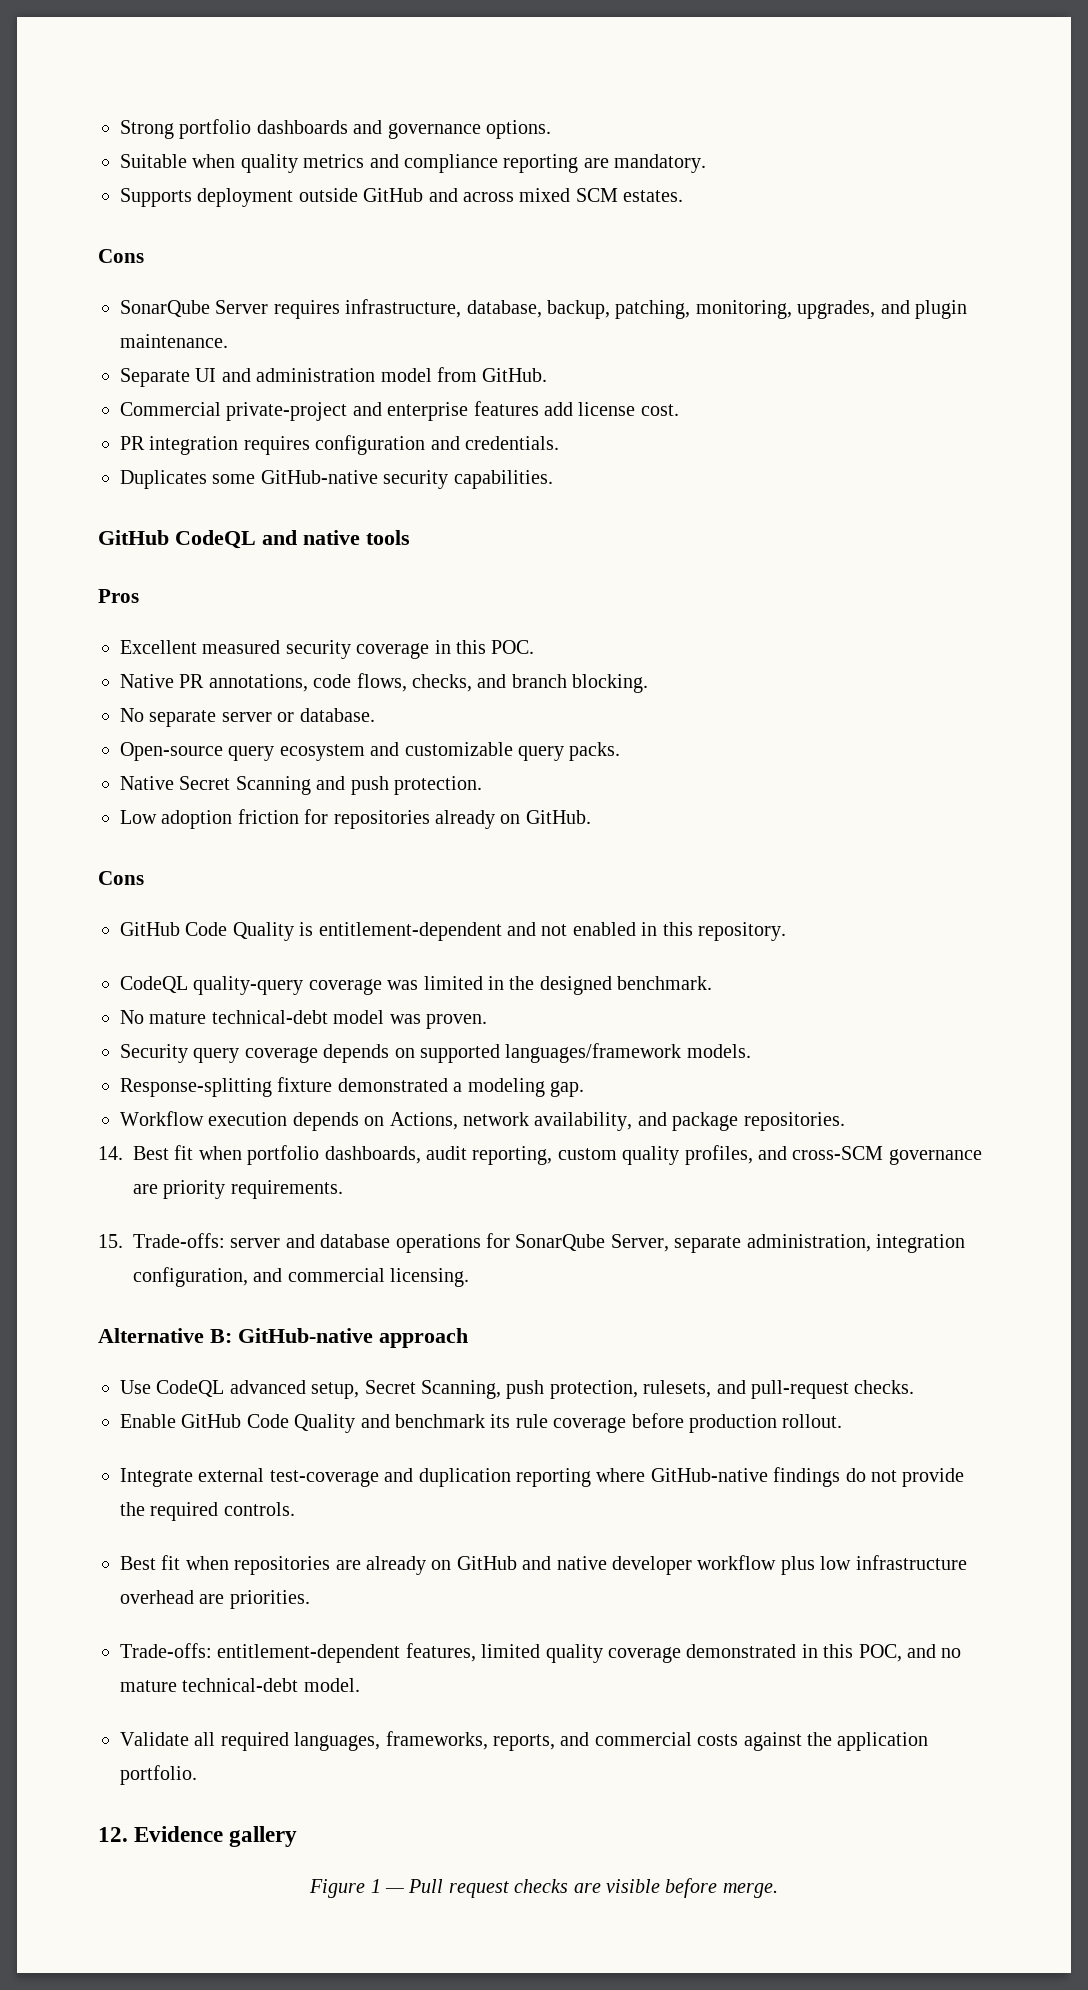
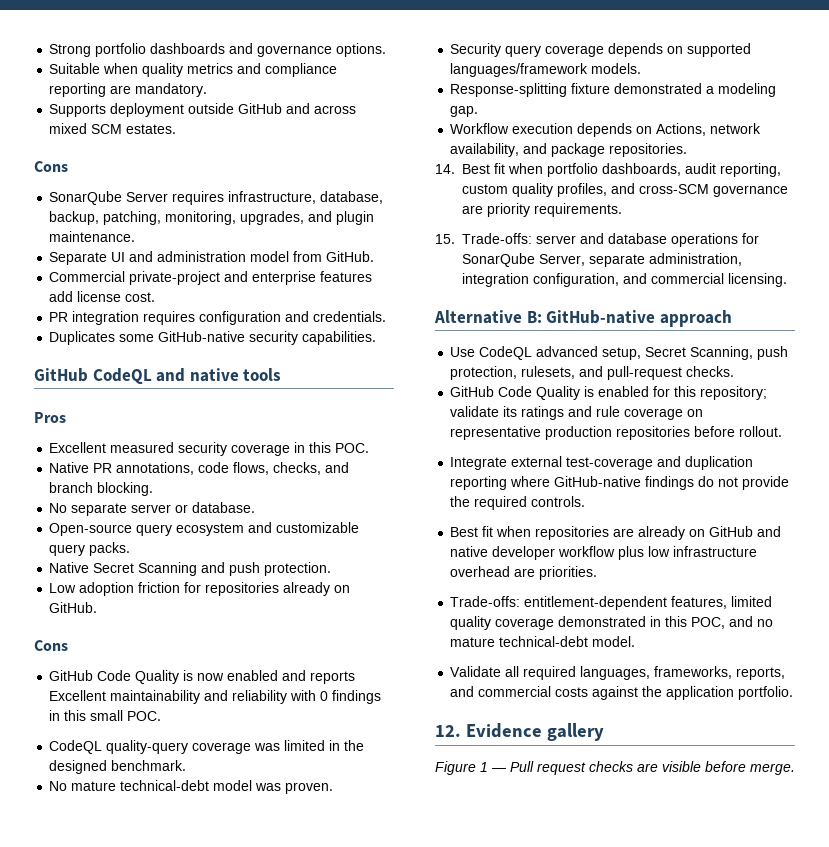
- GitHub Code Quality is entitlement-dependent and not enabled in this repository.
+ GitHub Code Quality is now enabled and reports Excellent maintainability and reliability with 0 findings in this small POC.
- Enable GitHub Code Quality and benchmark its rule coverage before production rollout.
+ GitHub Code Quality is enabled for this repository; validate its ratings and rule coverage on representative production repositories before rollout.

